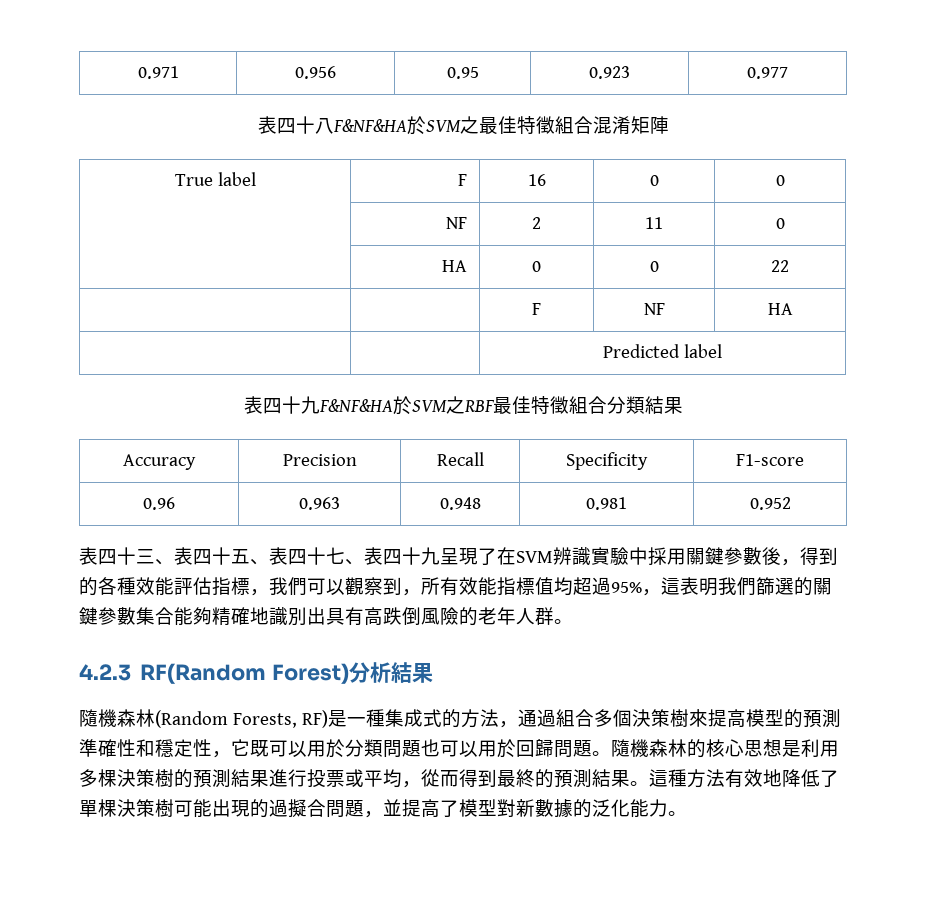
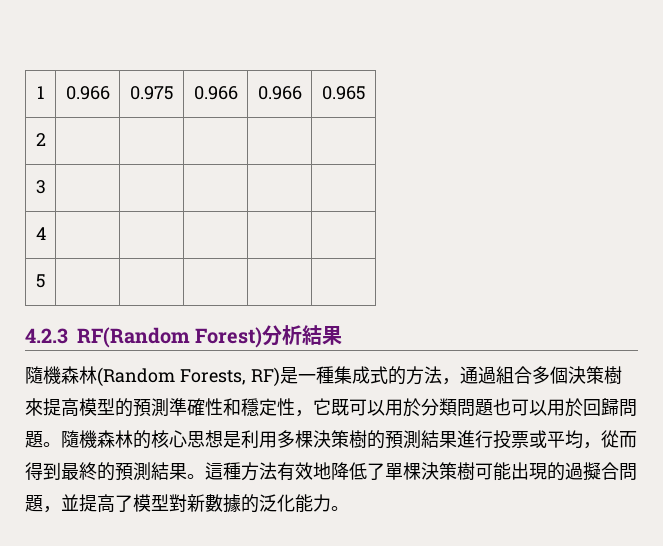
- 0.971 | 0.956 | 0.95 | 0.923 | 0.977
- 表四十八F&NF&HA於SVM之最佳特徵組合混淆矩陣
- True label | F | 16 | 0 | 0
- | NF | 2 | 11 | 0
- | HA | 0 | 0 | 22
- | | F | NF | HA
- | | Predicted label
- 表四十九F&NF&HA於SVM之RBF最佳特徵組合分類結果
- Accuracy | Precision | Recall | Specificity | F1-score
- 0.96 | 0.963 | 0.948 | 0.981 | 0.952
- 表四十三、表四十五、表四十七、表四十九呈現了在SVM辨識實驗中採用關鍵參數後，得到的各種效能評估指標，我們可以觀察到，所有效能指標值均超過95%，這表明我們篩選的關鍵參數集合能夠精確地識別出具有高跌倒風險的老年人群。
+ 1 | 0.966 | 0.975 | 0.966 | 0.966 | 0.965
+ 2 | | | | |
+ 3 | | | | |
+ 4 | | | | |
+ 5 | | | | |

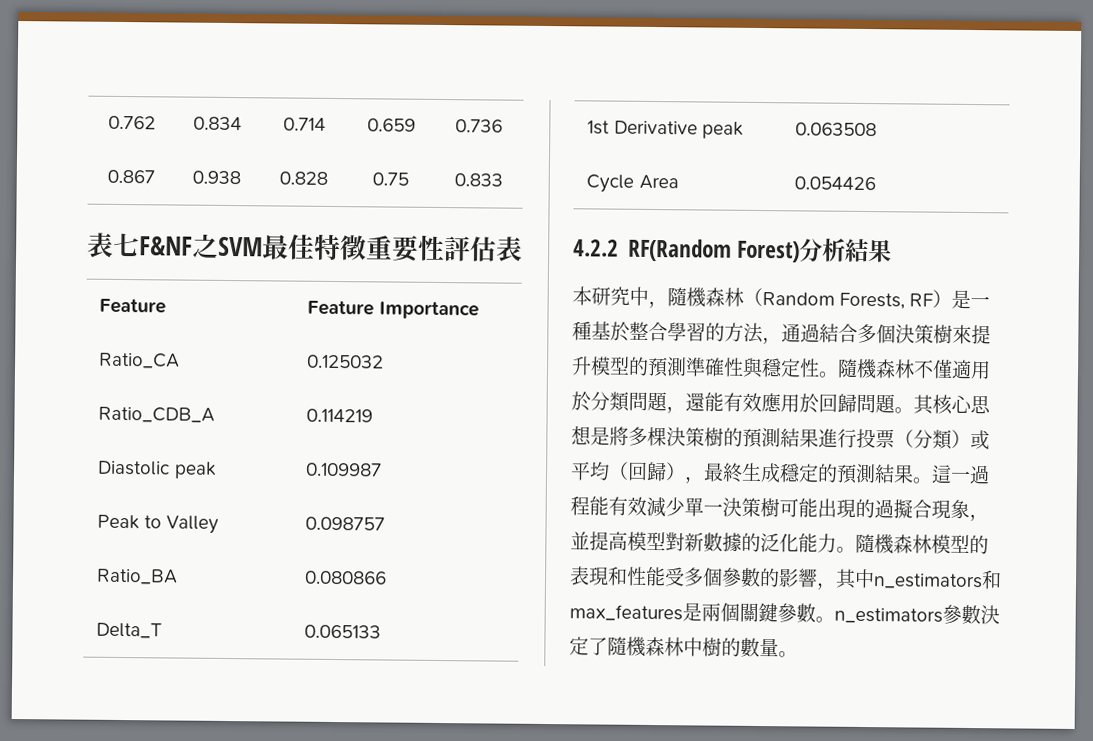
- 1 | 0.966 | 0.975 | 0.966 | 0.966 | 0.965
- 2 | | | | |
- 3 | | | | |
- 4 | | | | |
- 5 | | | | |
- 4.2.3 RF(Random Forest)分析結果
- 隨機森林(Random Forests, RF)是一種集成式的方法，通過組合多個決策樹來提高模型的預測準確性和穩定性，它既可以用於分類問題也可以用於回歸問題。
+ 0.762 | 0.834 | 0.714 | 0.659 | 0.736
+ 0.867 | 0.938 | 0.828 | 0.75 | 0.833
+ 表七F&NF之SVM最佳特徵重要性評估表
+ Feature | Feature Importance
+ Ratio_CA | 0.125032
+ Ratio_CDB_A | 0.114219
+ Diastolic peak | 0.109987
+ Peak to Valley | 0.098757
+ Ratio_BA | 0.080866
+ Delta_T | 0.065133
+ 1st Derivative peak | 0.063508
+ Cycle Area | 0.054426
+ 4.2.2 RF(Random Forest)分析結果
+ 本研究中，隨機森林（Random Forests, RF）是一種基於整合學習的方法，通過結合多個決策樹來提升模型的預測準確性與穩定性。隨機森林不僅適用於分類問題，還能有效應用於回歸問題。
- 隨機森林的核心思想是利用多棵決策樹的預測結果進行投票或平均，從而得到最終的預測結果。這種方法有效地降低了單棵決策樹可能出現的過擬合問題，並提高了模型對新數據的泛化能力。
+ 其核心思想是將多棵決策樹的預測結果進行投票（分類）或平均（回歸），最終生成穩定的預測結果。這一過程能有效減少單一決策樹可能出現的過擬合現象，並提高模型對新數據的泛化能力。
+ 隨機森林模型的表現和性能受多個參數的影響，其中n_estimators和max_features是兩個關鍵參數。n_estimators參數決定了隨機森林中樹的數量。

